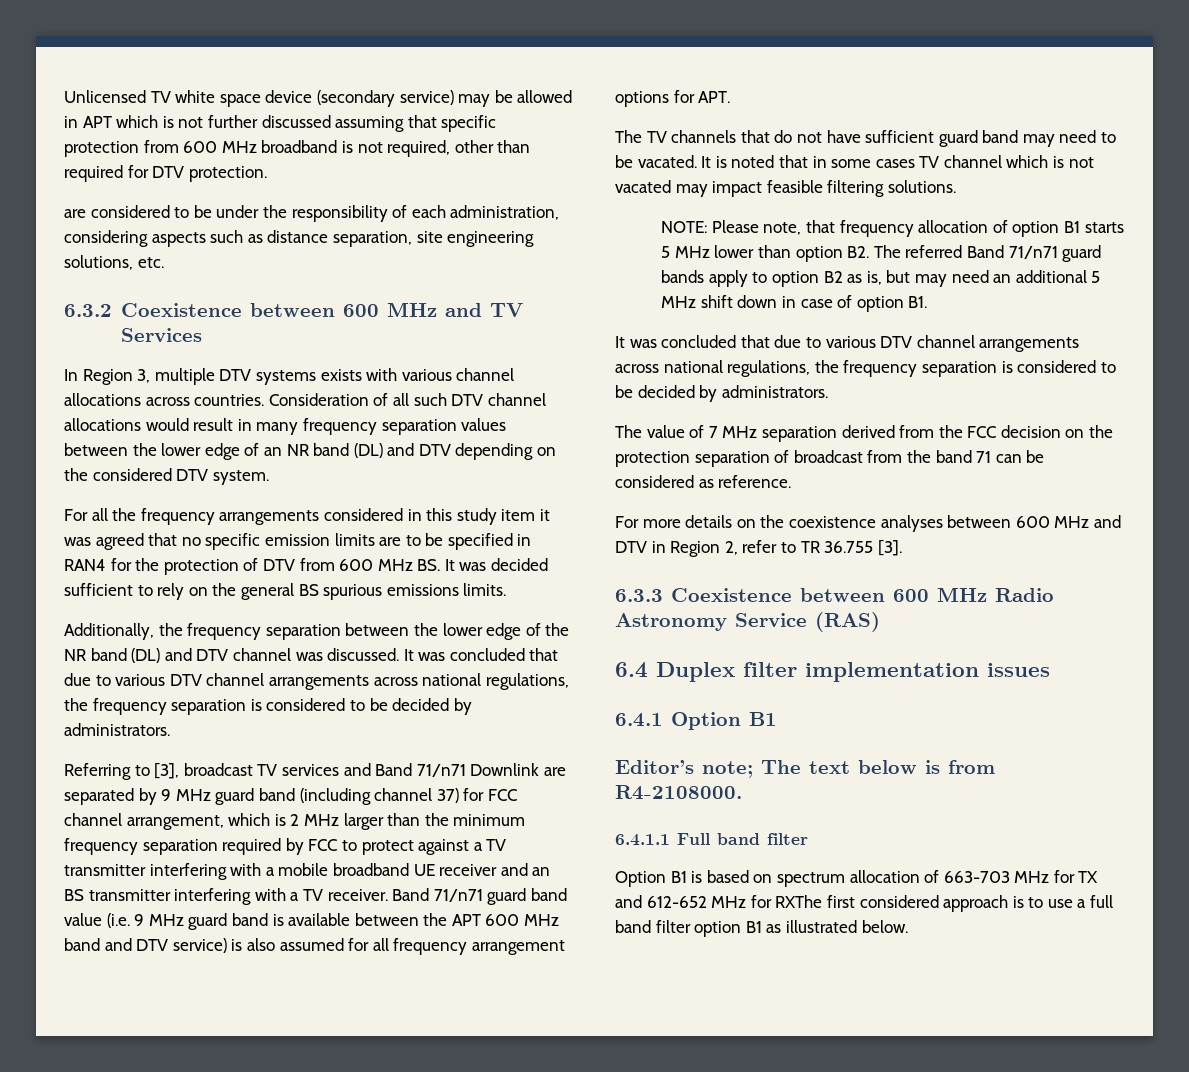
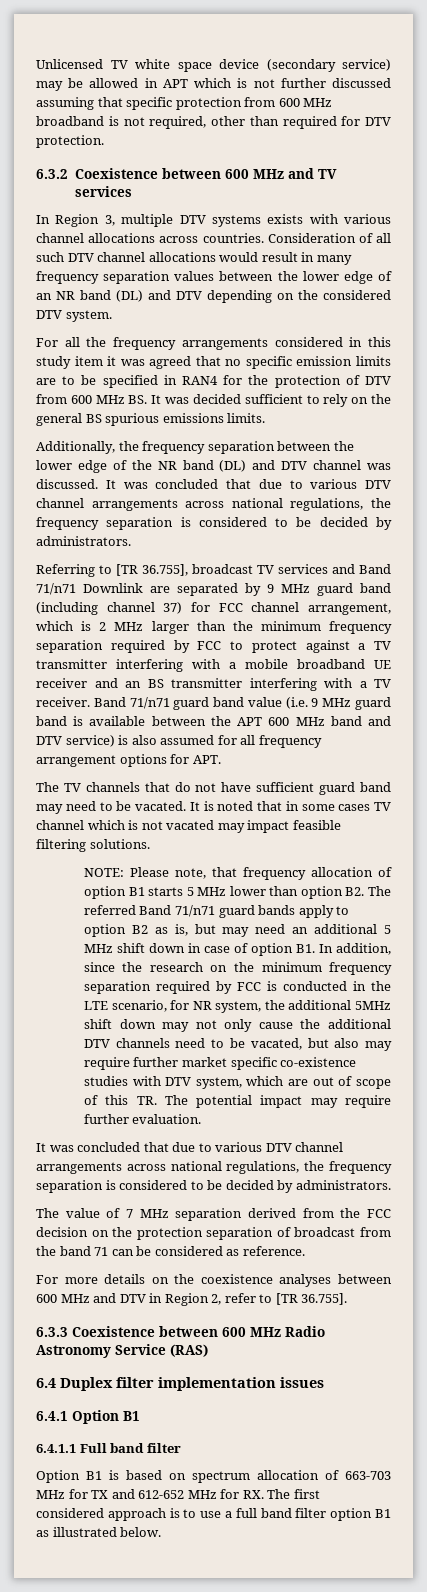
- are considered to be under the responsibility of each administration, considering aspects such as distance separation, site engineering solutions, etc.
- 6.3.2 Coexistence between 600 MHz and TV Services
+ 6.3.2 Coexistence between 600 MHz and TV services
- Referring to [3], broadcast TV services and Band 71/n71 Downlink are separated by 9 MHz guard band (including channel 37) for FCC channel arrangement, which is 2 MHz larger than the minimum frequency separation required by FCC to protect against a TV transmitter interfering with a mobile broadband UE receiver and an BS transmitter interfering with a TV receiver.
+ Referring to [TR 36.755], broadcast TV services and Band 71/n71 Downlink are separated by 9 MHz guard band (including channel 37) for FCC channel arrangement, which is 2 MHz larger than the minimum frequency separation required by FCC to protect against a TV transmitter interfering with a mobile broadband UE receiver and an BS transmitter interfering with a TV receiver.
- NOTE: Please note, that frequency allocation of option B1 starts 5 MHz lower than option B2. The referred Band 71/n71 guard bands apply to option B2 as is, but may need an additional 5 MHz shift down in case of option B1.
+ NOTE: Please note, that frequency allocation of option B1 starts 5 MHz lower than option B2. The referred Band 71/n71 guard bands apply to option B2 as is, but may need an additional 5 MHz shift down in case of option B1. In addition, since the research on the minimum frequency separation required by FCC is conducted in the LTE scenario, for NR system, the additional 5MHz shift down may not only cause the additional DTV channels need to be vacated, but also may require further market specific co-existence studies with DTV system, which are out of scope of this TR. The potential impact may require further evaluation.
- For more details on the coexistence analyses between 600 MHz and DTV in Region 2, refer to TR 36.755 [3].
+ For more details on the coexistence analyses between 600 MHz and DTV in Region 2, refer to [TR 36.755].
- Editor’s note; The text below is from R4-2108000.
- Option B1 is based on spectrum allocation of 663-703 MHz for TX and 612-652 MHz for RXThe first considered approach is to use a full band filter option B1 as illustrated below.
+ Option B1 is based on spectrum allocation of 663-703 MHz for TX and 612-652 MHz for RX. The first considered approach is to use a full band filter option B1 as illustrated below.

